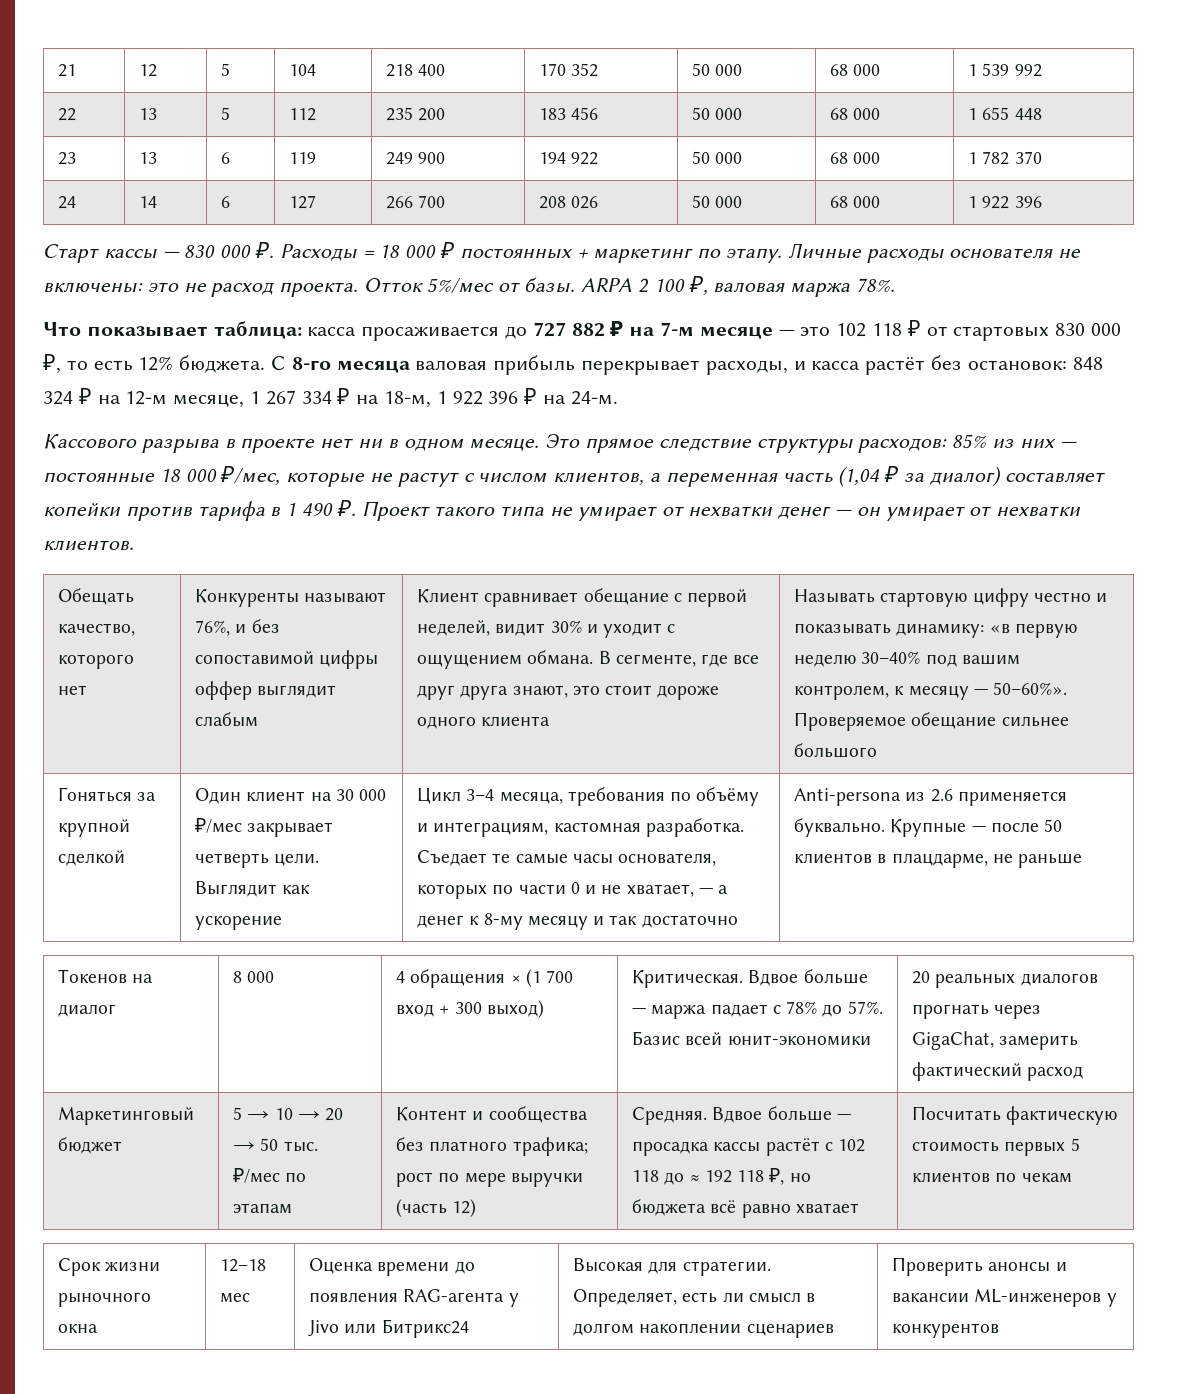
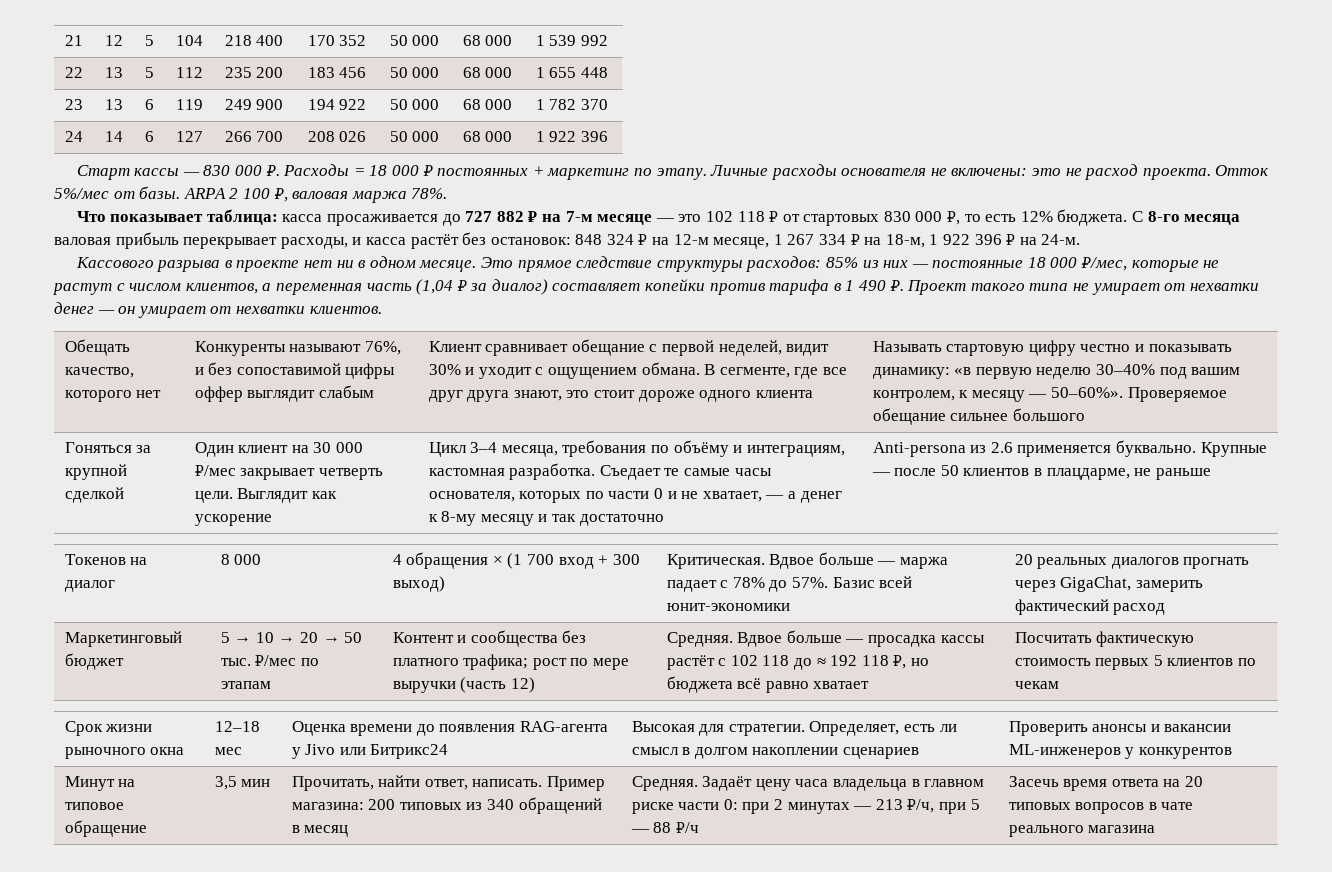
+ Минут на типовое обращение | 3,5 мин | Прочитать, найти ответ, написать. Пример магазина: 200 типовых из 340 обращений в месяц | Средняя. Задаёт цену часа владельца в главном риске части 0: при 2 минутах — 213 ₽/ч, при 5 — 88 ₽/ч | Засечь время ответа на 20 типовых вопросов в чате реального магазина

